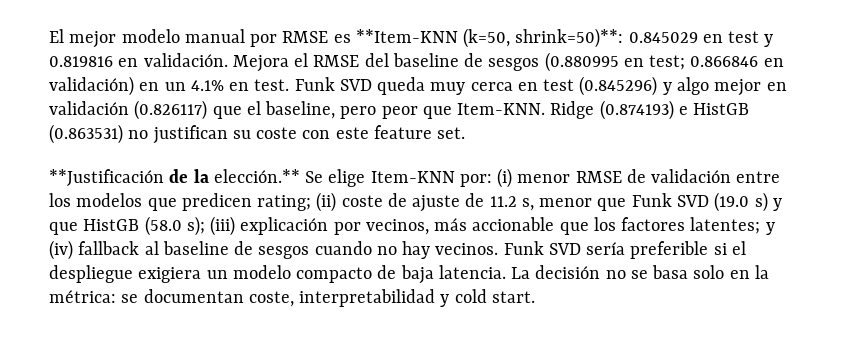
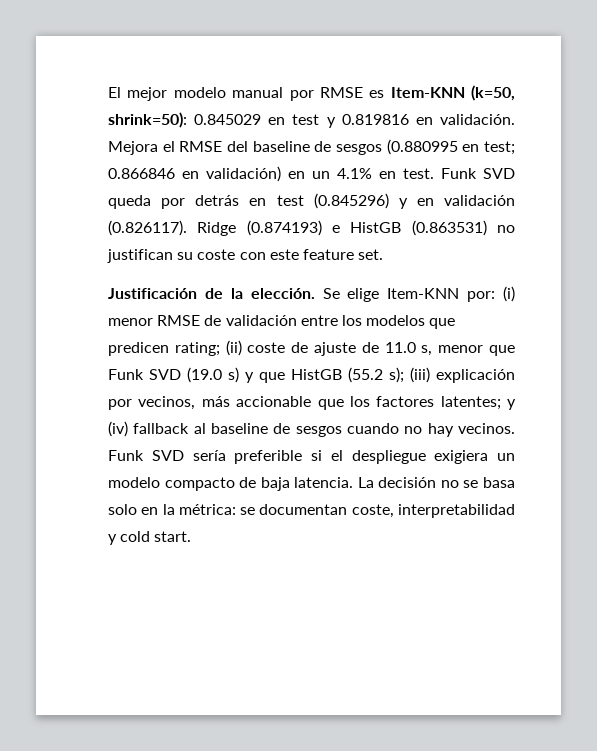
- El mejor modelo manual por RMSE es **Item-KNN (k=50, shrink=50)**: 0.845029 en test y 0.819816 en validación.
+ El mejor modelo manual por RMSE es Item-KNN (k=50, shrink=50): 0.845029 en test y 0.819816 en validación.
- Funk SVD queda muy cerca en test (0.845296) y algo mejor en validación (0.826117) que el baseline, pero peor que Item-KNN. Ridge (0.874193) e HistGB (0.863531) no justifican su coste con este feature set.
+ Funk SVD queda por detrás en test (0.845296) y en validación (0.826117). Ridge (0.874193) e HistGB (0.863531) no justifican su coste con este feature set.
- **Justificación de la elección.** Se elige Item-KNN por: (i) menor RMSE de validación entre los modelos que predicen rating; (ii) coste de ajuste de 11.2 s, menor que Funk SVD (19.0 s) y que HistGB (58.0 s); (iii) explicación por vecinos, más accionable que los factores latentes; y (iv) fallback al baseline de sesgos cuando no hay vecinos.
+ Justificación de la elección. Se elige Item-KNN por: (i) menor RMSE de validación entre los modelos que predicen rating; (ii) coste de ajuste de 11.0 s, menor que Funk SVD (19.0 s) y que HistGB (55.2 s); (iii) explicación por vecinos, más accionable que los factores latentes; y (iv) fallback al baseline de sesgos cuando no hay vecinos.

